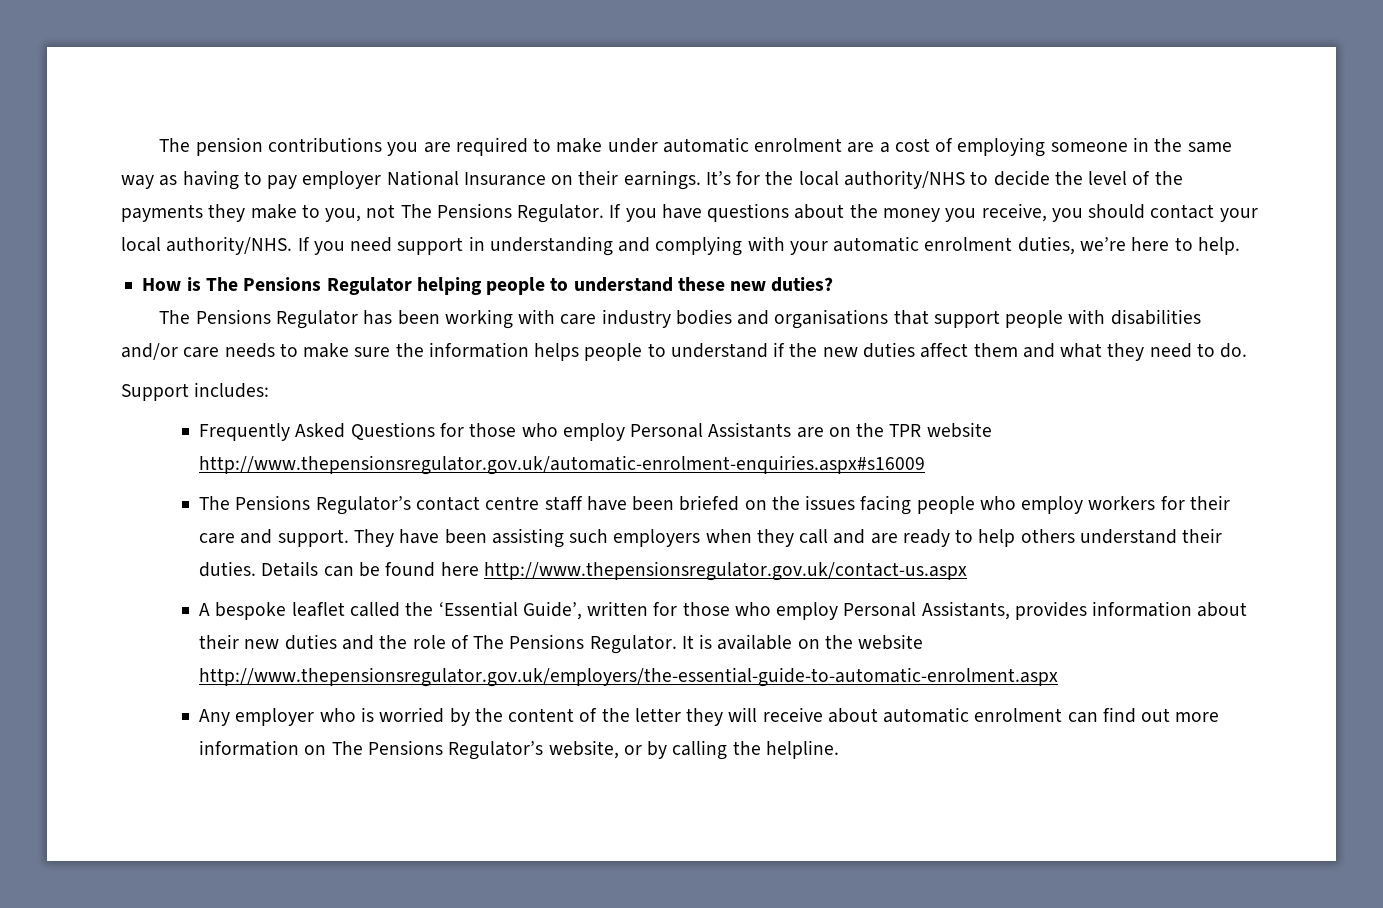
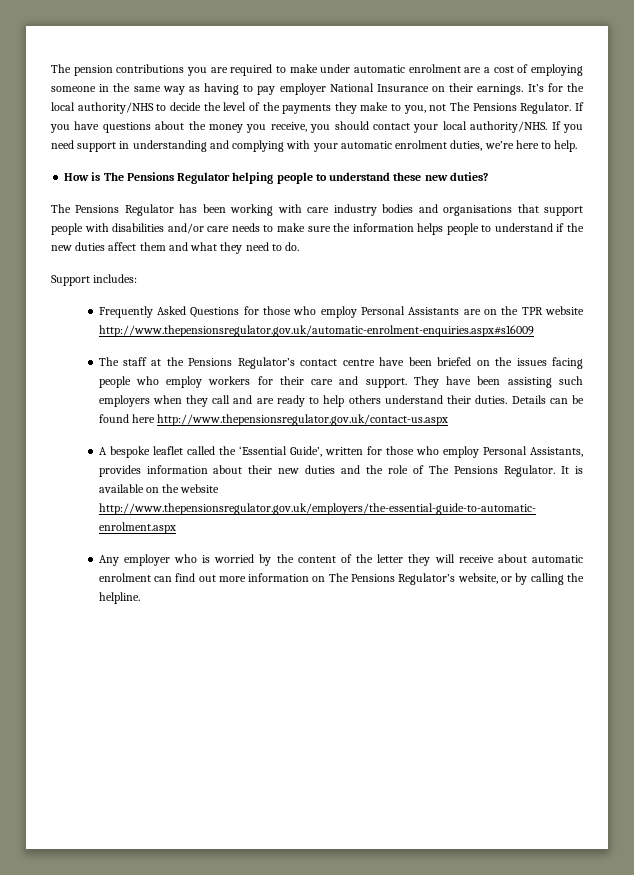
- The Pensions Regulator’s contact centre staff have been briefed on the issues facing people who employ workers for their care and support.
+ The staff at the Pensions Regulator’s contact centre have been briefed on the issues facing people who employ workers for their care and support.

